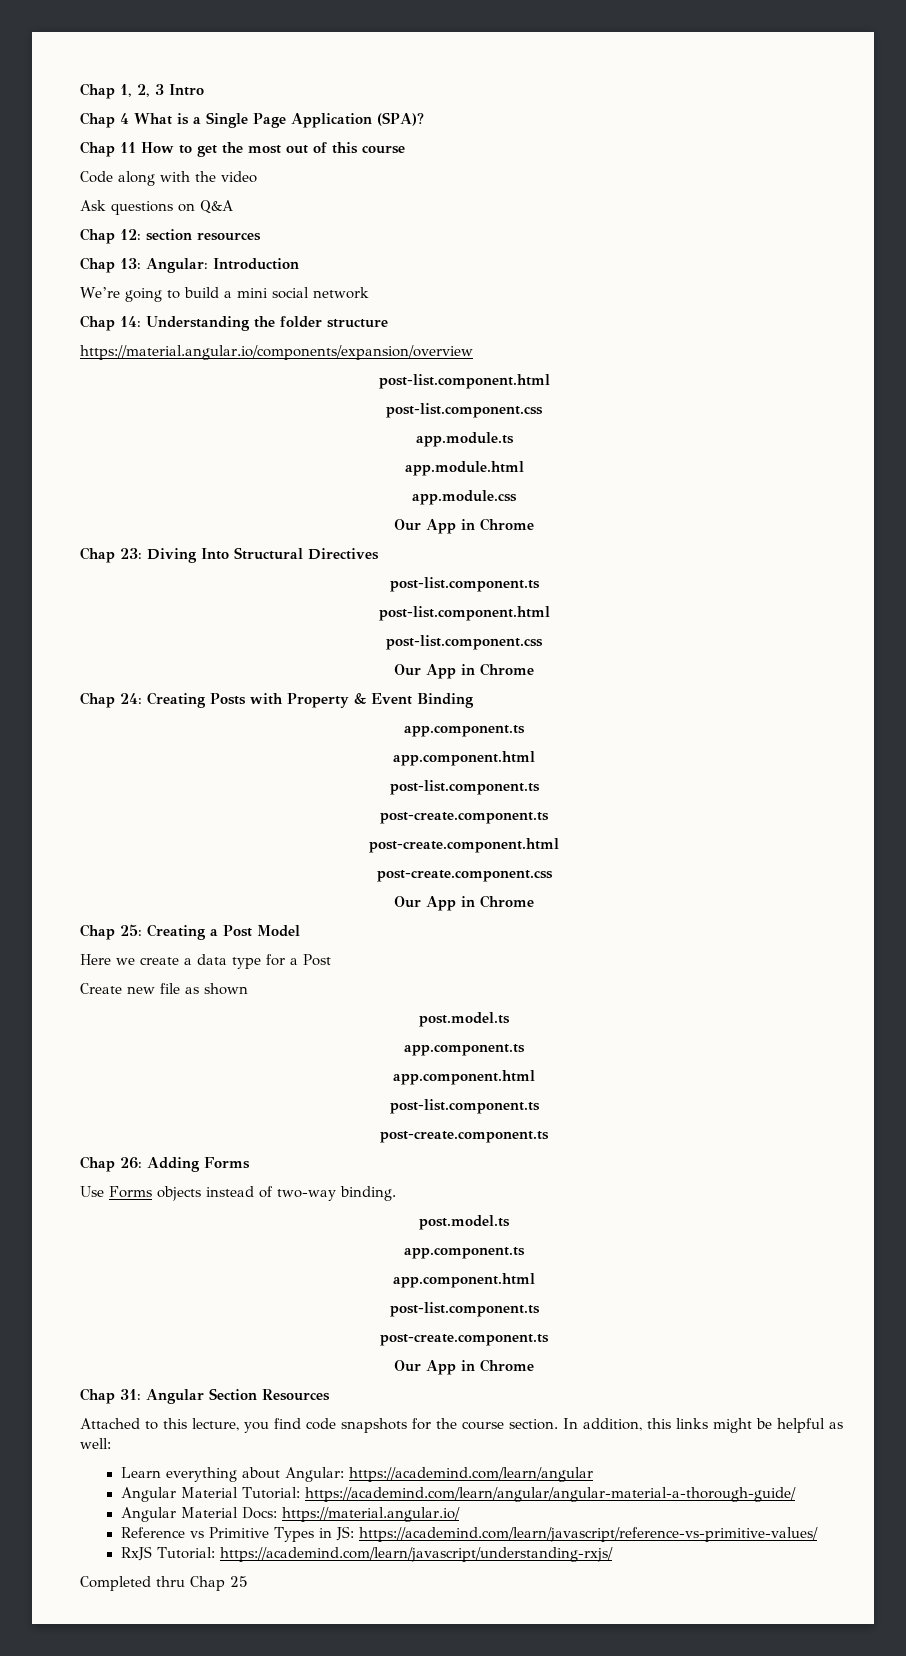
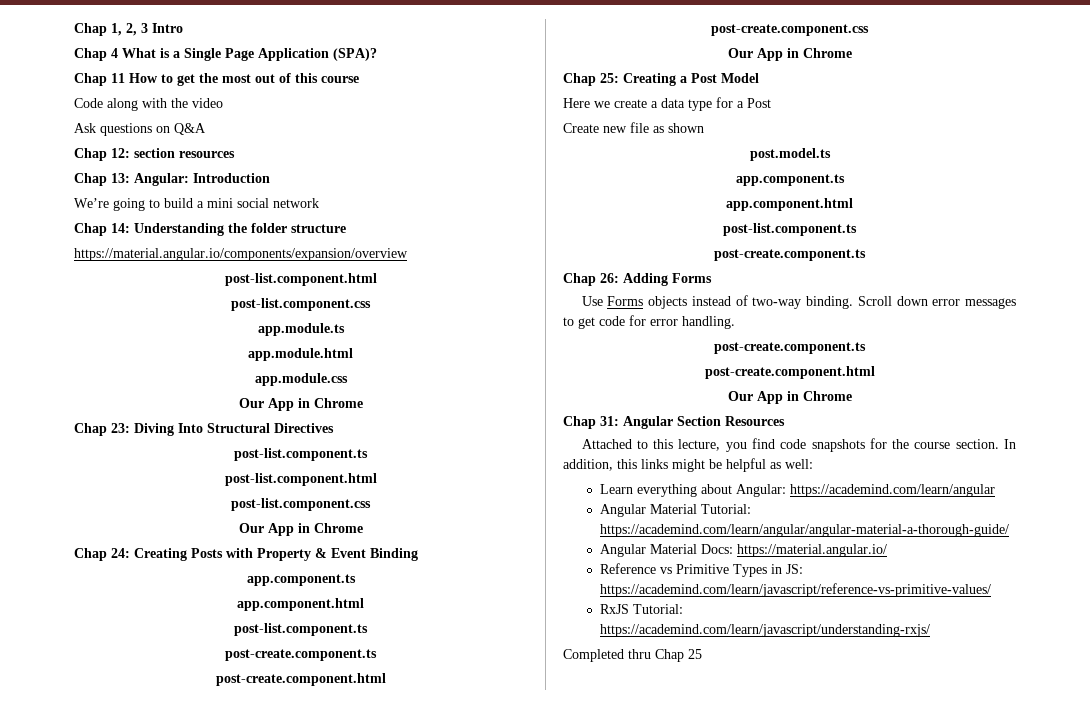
- Use Forms objects instead of two-way binding.
- post.model.ts
- app.component.ts
- app.component.html
- post-list.component.ts
+ Use Forms objects instead of two-way binding. Scroll down error messages to get code for error handling.
  post-create.component.ts
+ post-create.component.html

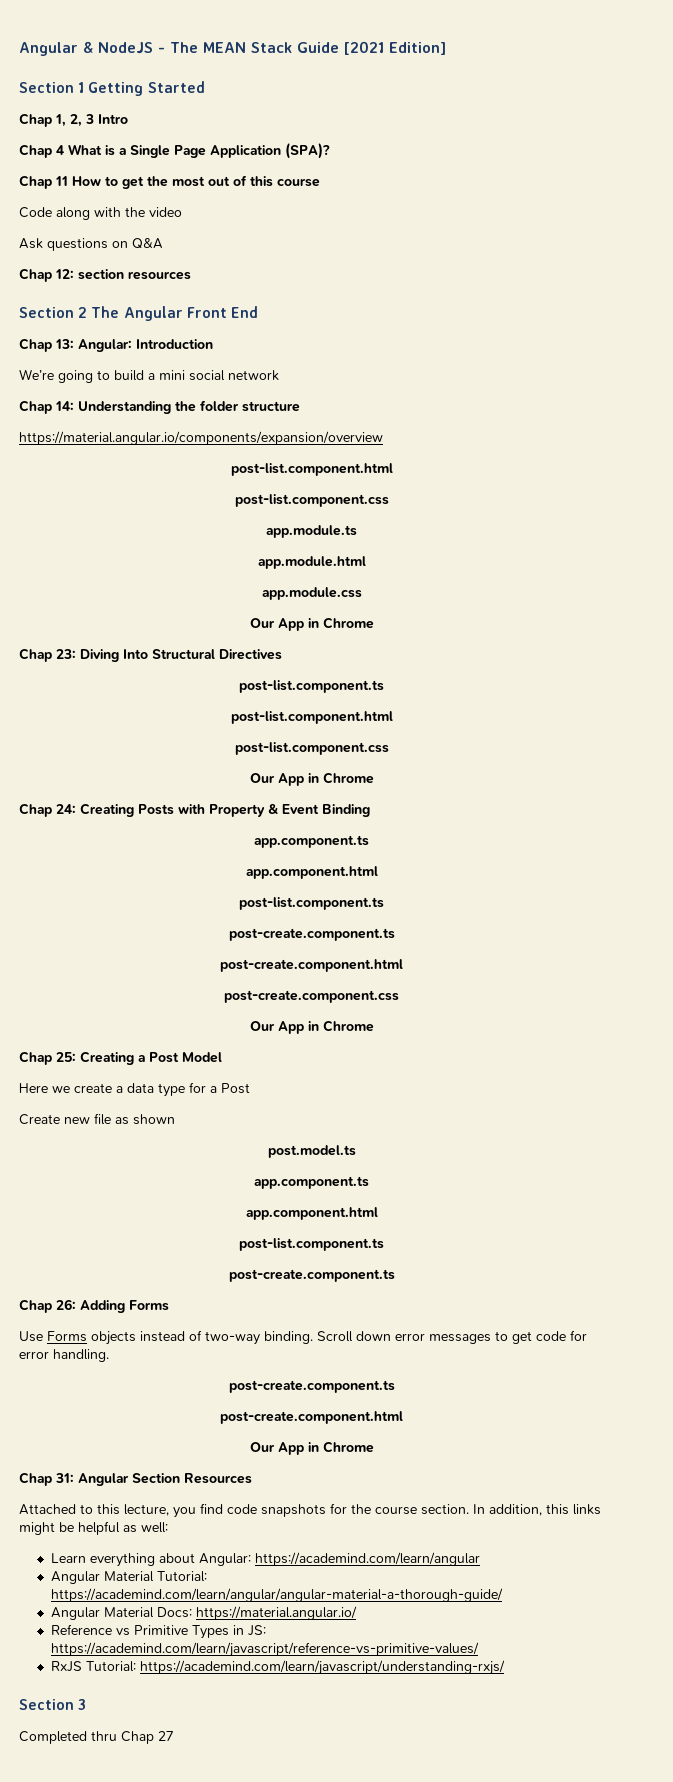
+ Angular & NodeJS - The MEAN Stack Guide [2021 Edition]
+ Section 1 Getting Started
+ Section 2 The Angular Front End
+ Section 3
- Completed thru Chap 25
+ Completed thru Chap 27

